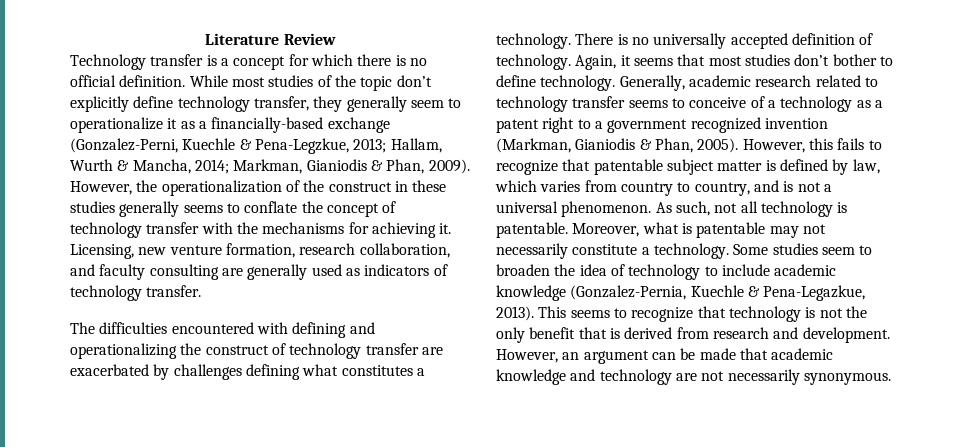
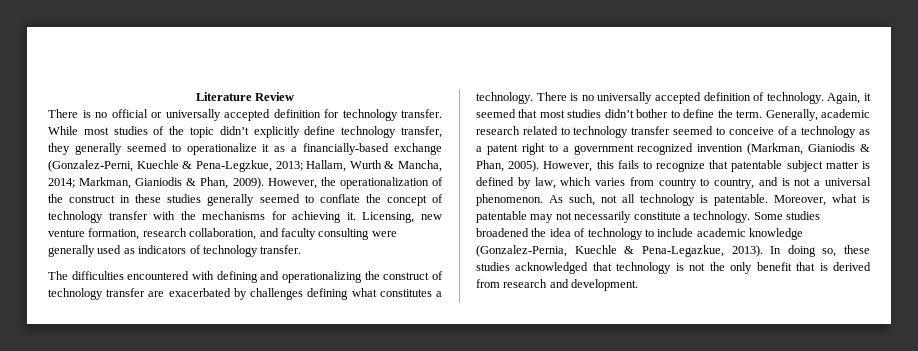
- Technology transfer is a concept for which there is no official definition.
+ There is no official or universally accepted definition for technology transfer.
- While most studies of the topic don’t explicitly define technology transfer, they generally seem to operationalize it as a financially-based exchange (Gonzalez-Perni, Kuechle & Pena-Legzkue, 2013; Hallam, Wurth & Mancha, 2014; Markman, Gianiodis & Phan, 2009).
+ While most studies of the topic didn’t explicitly define technology transfer, they generally seemed to operationalize it as a financially-based exchange (Gonzalez-Perni, Kuechle & Pena-Legzkue, 2013; Hallam, Wurth & Mancha, 2014; Markman, Gianiodis & Phan, 2009).
- However, the operationalization of the construct in these studies generally seems to conflate the concept of technology transfer with the mechanisms for achieving it.
+ However, the operationalization of the construct in these studies generally seemed to conflate the concept of technology transfer with the mechanisms for achieving it.
- Licensing, new venture formation, research collaboration, and faculty consulting are generally used as indicators of technology transfer.
+ Licensing, new venture formation, research collaboration, and faculty consulting were generally used as indicators of technology transfer.
- Again, it seems that most studies don’t bother to define technology.
+ Again, it seemed that most studies didn’t bother to define the term.
- Generally, academic research related to technology transfer seems to conceive of a technology as a patent right to a government recognized invention (Markman, Gianiodis & Phan, 2005).
+ Generally, academic research related to technology transfer seemed to conceive of a technology as a patent right to a government recognized invention (Markman, Gianiodis & Phan, 2005).
- Some studies seem to broaden the idea of technology to include academic knowledge (Gonzalez-Pernia, Kuechle & Pena-Legazkue, 2013).
+ Some studies broadened the idea of technology to include academic knowledge (Gonzalez-Pernia, Kuechle & Pena-Legazkue, 2013).
- This seems to recognize that technology is not the only benefit that is derived from research and development. However, an argument can be made that academic knowledge and technology are not necessarily synonymous.
+ In doing so, these studies acknowledged that technology is not the only benefit that is derived from research and development.

